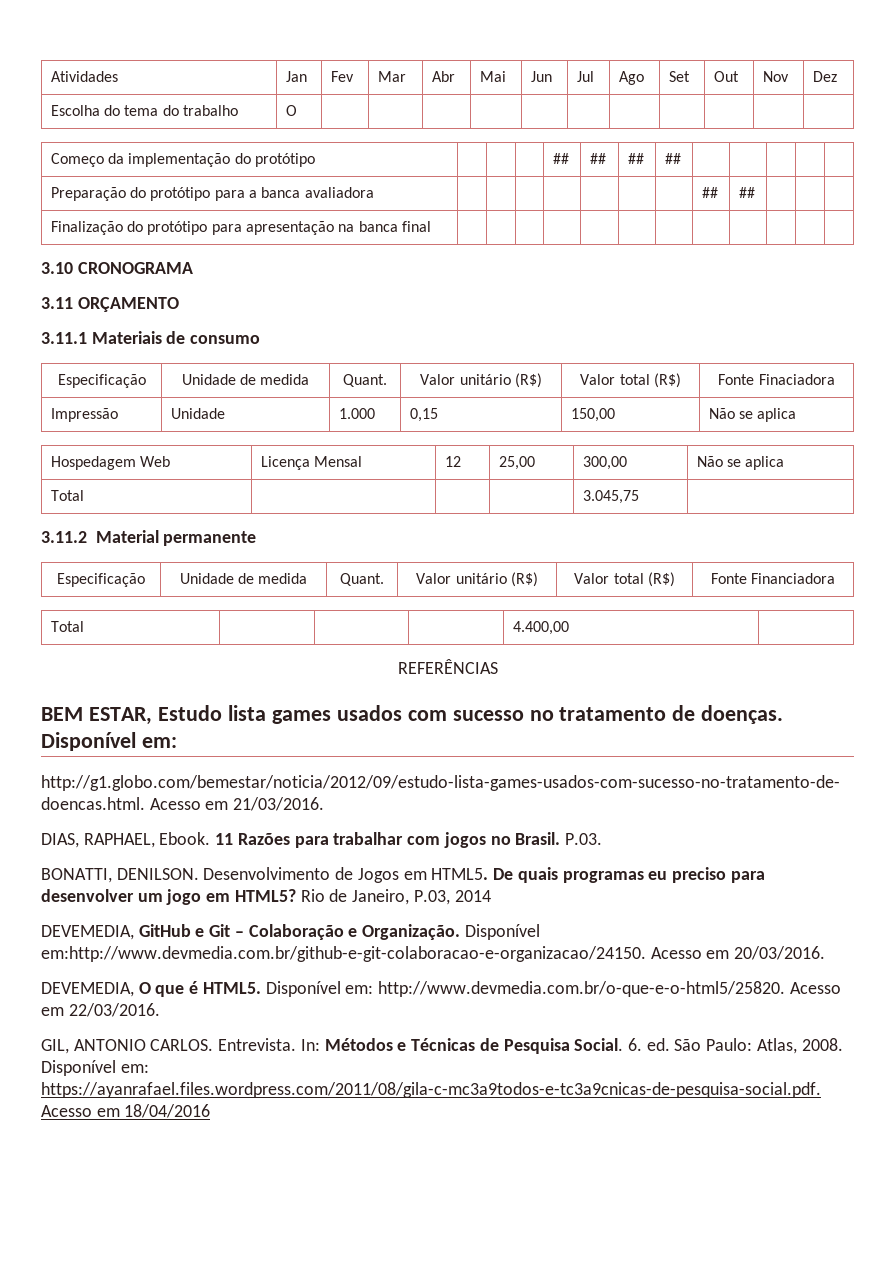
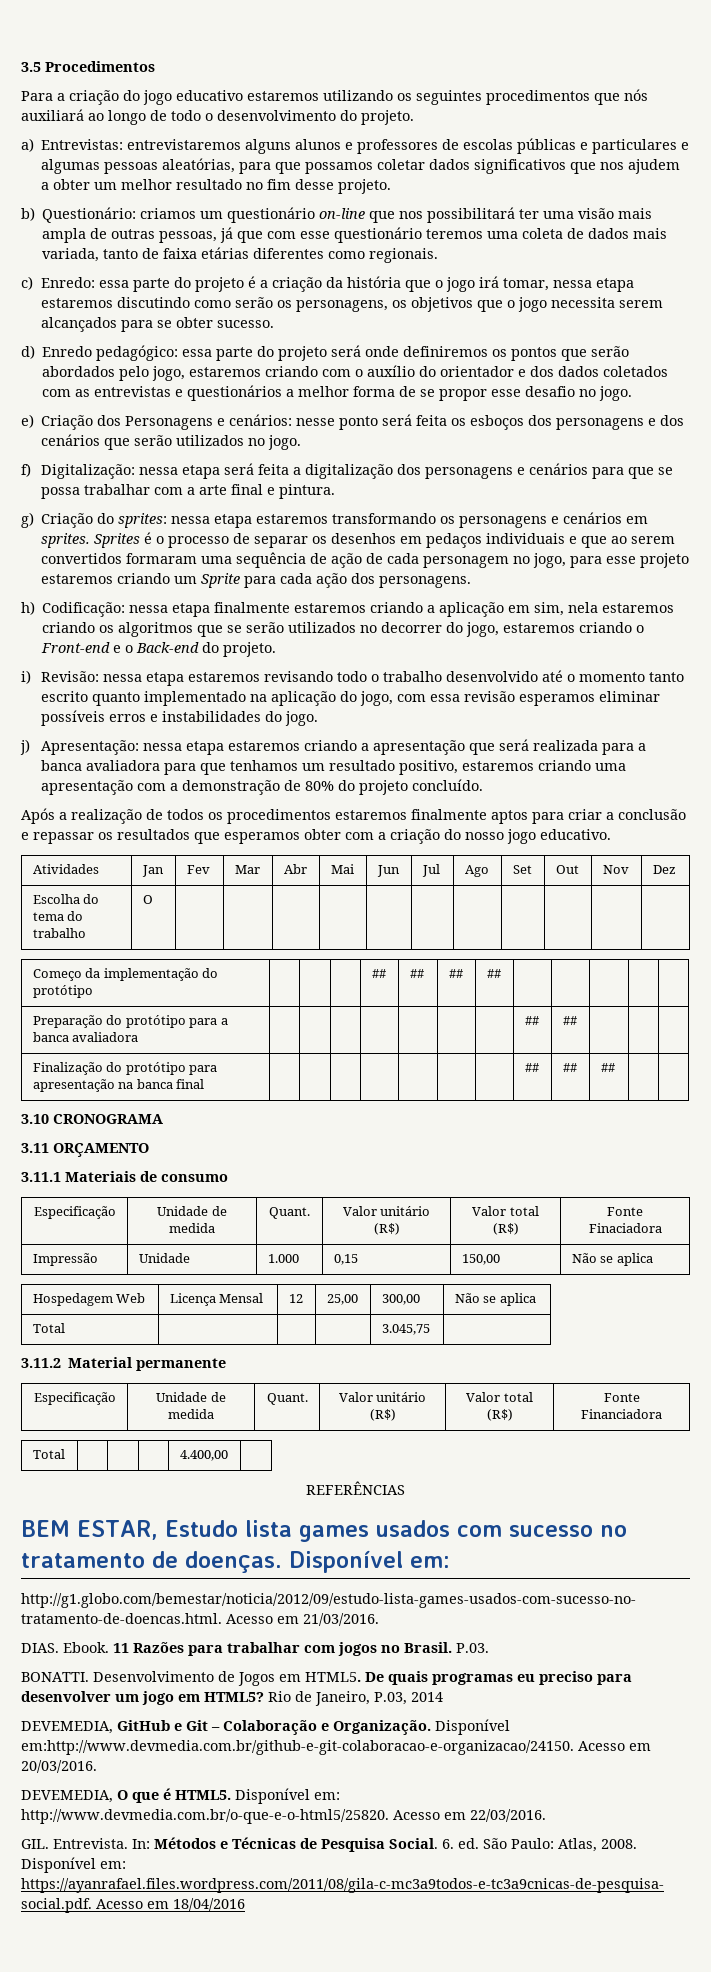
+ 3.5 Procedimentos
+ Para a criação do jogo educativo estaremos utilizando os seguintes procedimentos que nós auxiliará ao longo de todo o desenvolvimento do projeto.
+ a) Entrevistas: entrevistaremos alguns alunos e professores de escolas públicas e particulares e algumas pessoas aleatórias, para que possamos coletar dados significativos que nos ajudem a obter um melhor resultado no fim desse projeto.
+ b) Questionário: criamos um questionário on-line que nos possibilitará ter uma visão mais ampla de outras pessoas, já que com esse questionário teremos uma coleta de dados mais variada, tanto de faixa etárias diferentes como regionais.
+ c) Enredo: essa parte do projeto é a criação da história que o jogo irá tomar, nessa etapa estaremos discutindo como serão os personagens, os objetivos que o jogo necessita serem alcançados para se obter sucesso.
+ d) Enredo pedagógico: essa parte do projeto será onde definiremos os pontos que serão abordados pelo jogo, estaremos criando com o auxílio do orientador e dos dados coletados com as entrevistas e questionários a melhor forma de se propor esse desafio no jogo.
+ e) Criação dos Personagens e cenários: nesse ponto será feita os esboços dos personagens e dos cenários que serão utilizados no jogo.
+ f) Digitalização: nessa etapa será feita a digitalização dos personagens e cenários para que se possa trabalhar com a arte final e pintura.
+ g) Criação do sprites: nessa etapa estaremos transformando os personagens e cenários em sprites. Sprites é o processo de separar os desenhos em pedaços individuais e que ao serem convertidos formaram uma sequência de ação de cada personagem no jogo, para esse projeto estaremos criando um Sprite para cada ação dos personagens.
+ h) Codificação: nessa etapa finalmente estaremos criando a aplicação em sim, nela estaremos criando os algoritmos que se serão utilizados no decorrer do jogo, estaremos criando o Front-end e o Back-end do projeto.
+ i) Revisão: nessa etapa estaremos revisando todo o trabalho desenvolvido até o momento tanto escrito quanto implementado na aplicação do jogo, com essa revisão esperamos eliminar possíveis erros e instabilidades do jogo.
+ j) Apresentação: nessa etapa estaremos criando a apresentação que será realizada para a banca avaliadora para que tenhamos um resultado positivo, estaremos criando uma apresentação com a demonstração de 80% do projeto concluído.
+ Após a realização de todos os procedimentos estaremos finalmente aptos para criar a conclusão e repassar os resultados que esperamos obter com a criação do nosso jogo educativo.
- Finalização do protótipo para apresentação na banca final | | | | | | | | | | | |
+ Finalização do protótipo para apresentação na banca final | | | | | | | | ## | ## | ## | |
- DIAS, RAPHAEL, Ebook.
+ DIAS. Ebook.
- BONATTI, DENILSON.
+ BONATTI.
- GIL, ANTONIO CARLOS. Entrevista.
+ GIL. Entrevista.

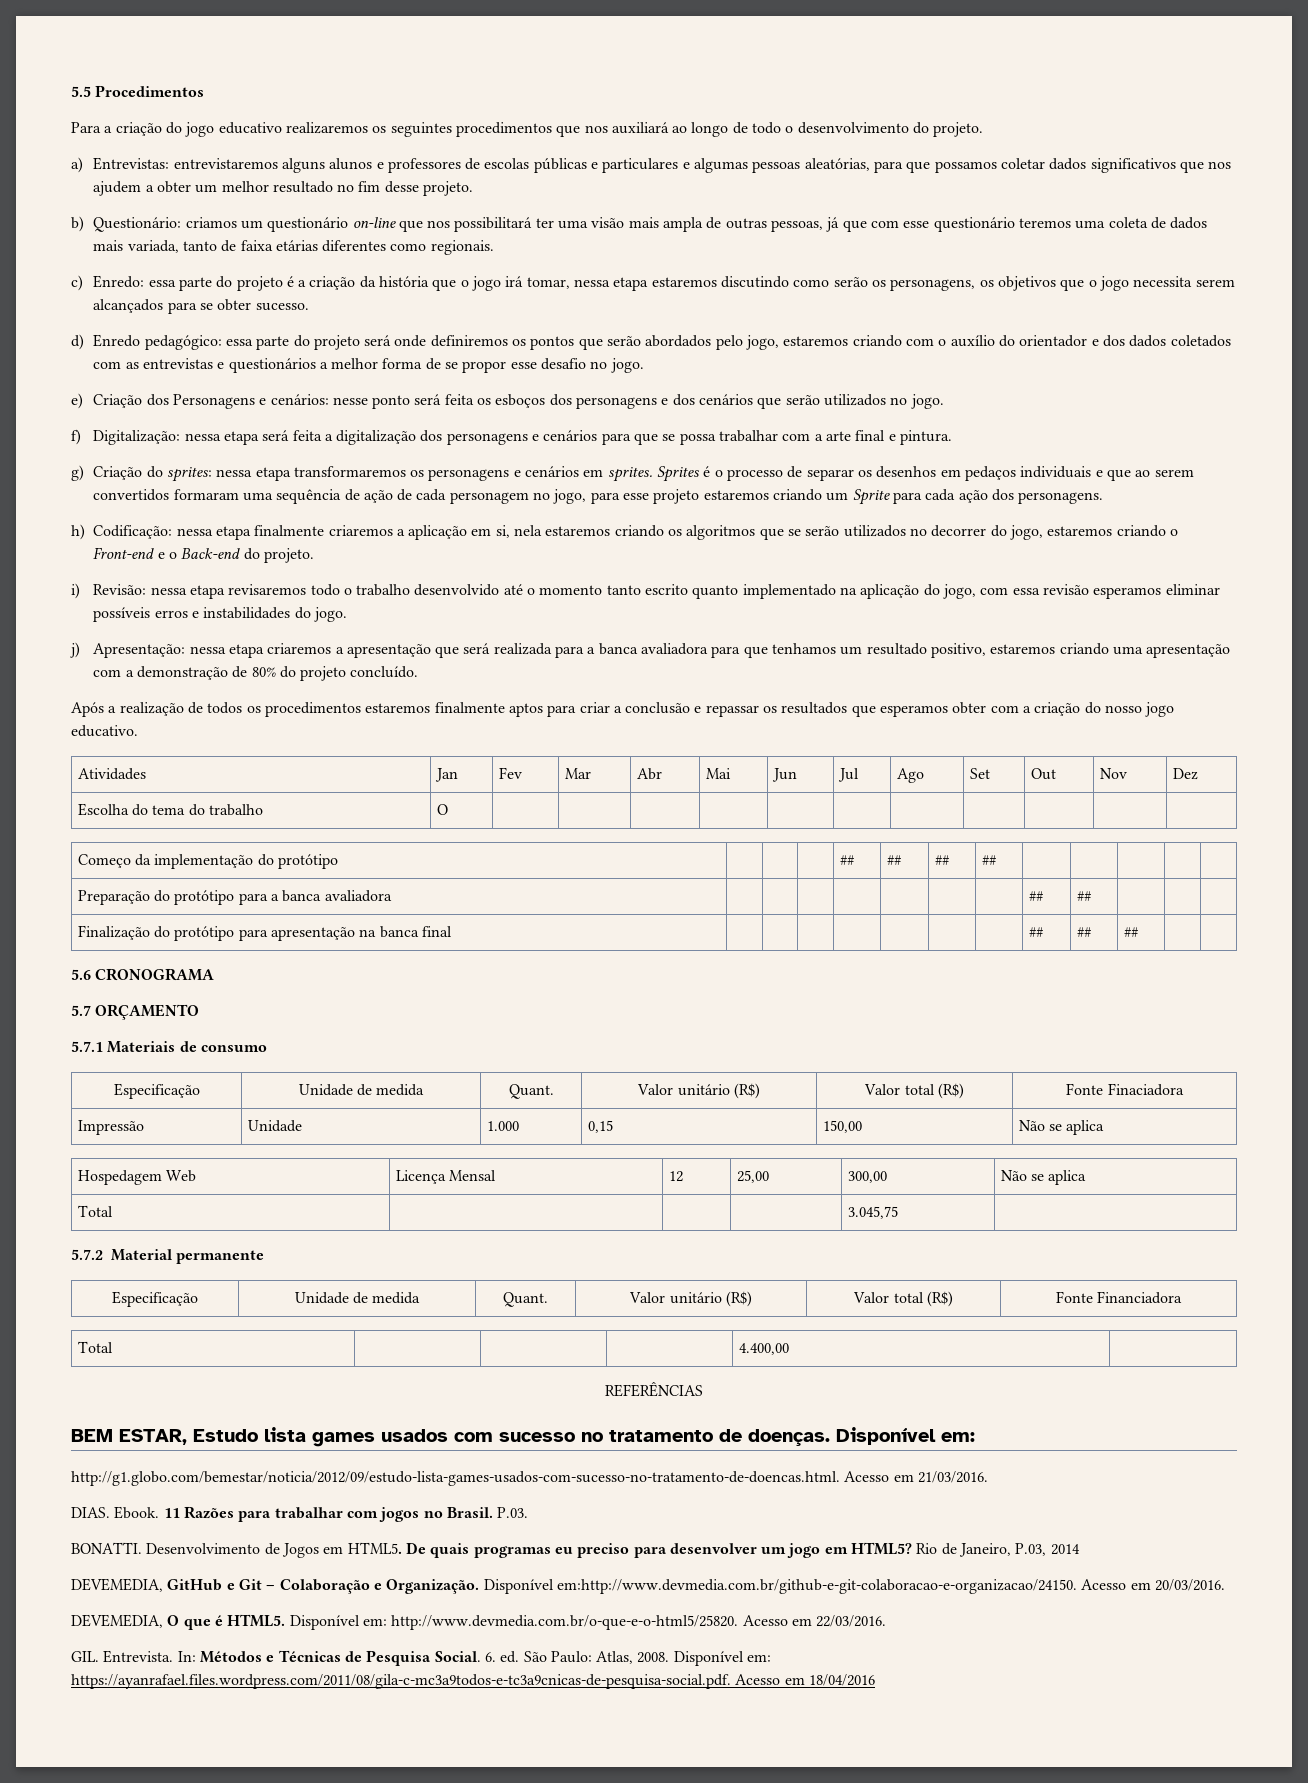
- 3.5 Procedimentos
+ 5.5 Procedimentos
- Para a criação do jogo educativo estaremos utilizando os seguintes procedimentos que nós auxiliará ao longo de todo o desenvolvimento do projeto.
+ Para a criação do jogo educativo realizaremos os seguintes procedimentos que nos auxiliará ao longo de todo o desenvolvimento do projeto.
- g) Criação do sprites: nessa etapa estaremos transformando os personagens e cenários em sprites.
+ g) Criação do sprites: nessa etapa transformaremos os personagens e cenários em sprites.
- h) Codificação: nessa etapa finalmente estaremos criando a aplicação em sim, nela estaremos criando os algoritmos que se serão utilizados no decorrer do jogo, estaremos criando o Front-end e o Back-end do projeto.
+ h) Codificação: nessa etapa finalmente criaremos a aplicação em si, nela estaremos criando os algoritmos que se serão utilizados no decorrer do jogo, estaremos criando o Front-end e o Back-end do projeto.
- i) Revisão: nessa etapa estaremos revisando todo o trabalho desenvolvido até o momento tanto escrito quanto implementado na aplicação do jogo, com essa revisão esperamos eliminar possíveis erros e instabilidades do jogo.
+ i) Revisão: nessa etapa revisaremos todo o trabalho desenvolvido até o momento tanto escrito quanto implementado na aplicação do jogo, com essa revisão esperamos eliminar possíveis erros e instabilidades do jogo.
- j) Apresentação: nessa etapa estaremos criando a apresentação que será realizada para a banca avaliadora para que tenhamos um resultado positivo, estaremos criando uma apresentação com a demonstração de 80% do projeto concluído.
+ j) Apresentação: nessa etapa criaremos a apresentação que será realizada para a banca avaliadora para que tenhamos um resultado positivo, estaremos criando uma apresentação com a demonstração de 80% do projeto concluído.
- 3.10 CRONOGRAMA
+ 5.6 CRONOGRAMA
- 3.11 ORÇAMENTO
+ 5.7 ORÇAMENTO
- 3.11.1 Materiais de consumo
+ 5.7.1 Materiais de consumo
- 3.11.2 Material permanente
+ 5.7.2 Material permanente

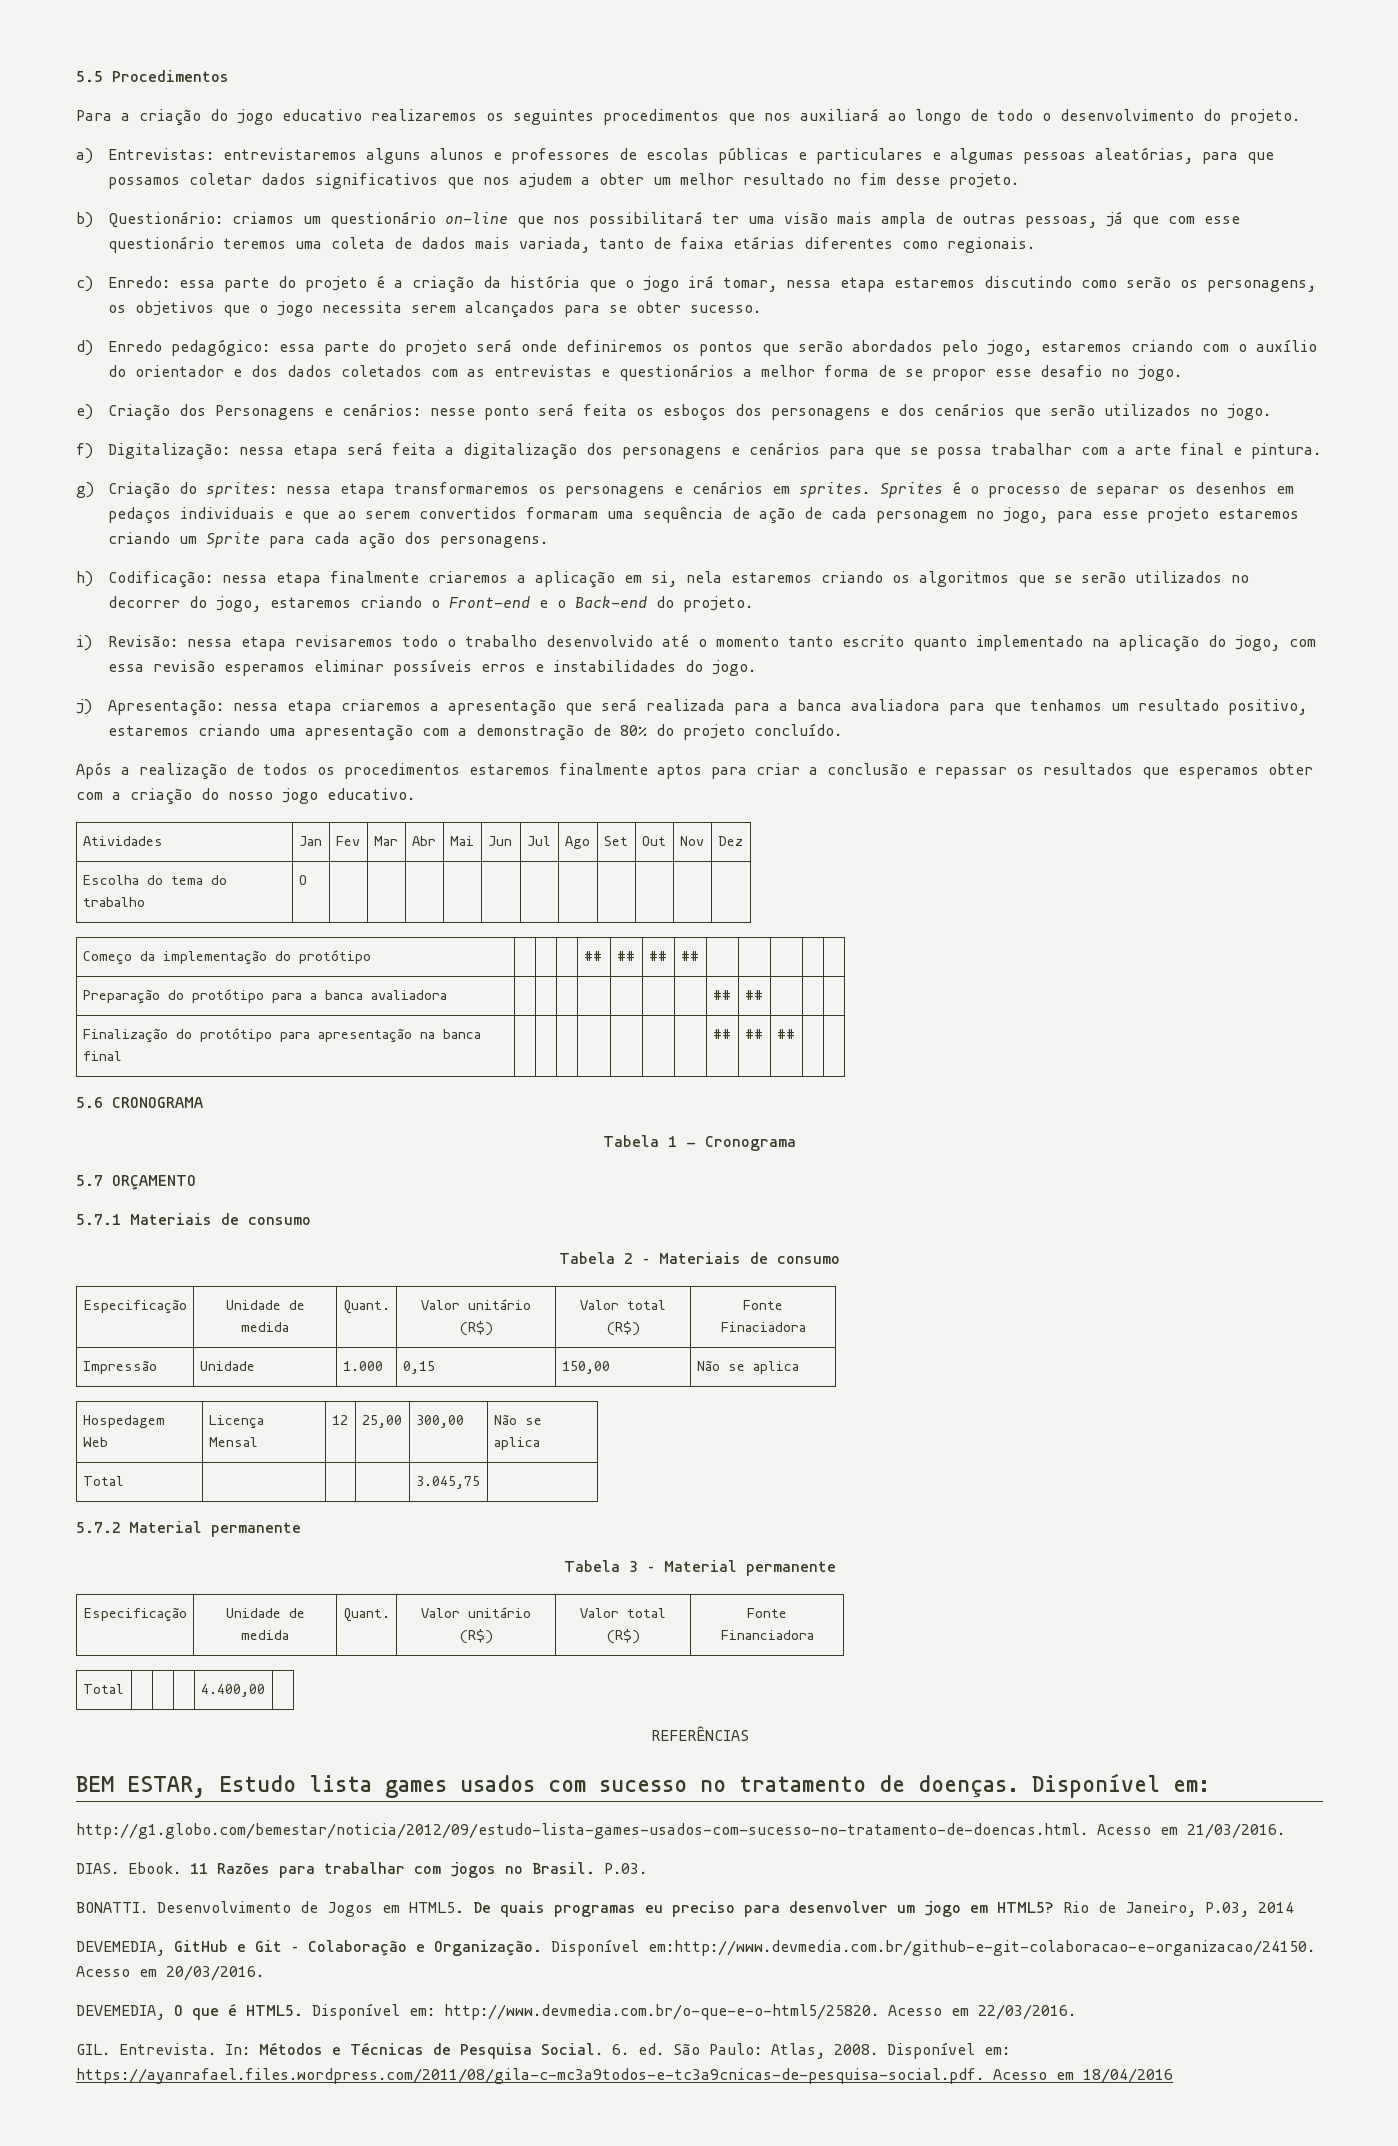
+ Tabela 1 - Cronograma
+ Tabela 2 – Materiais de consumo
+ Tabela 3 – Material permanente

